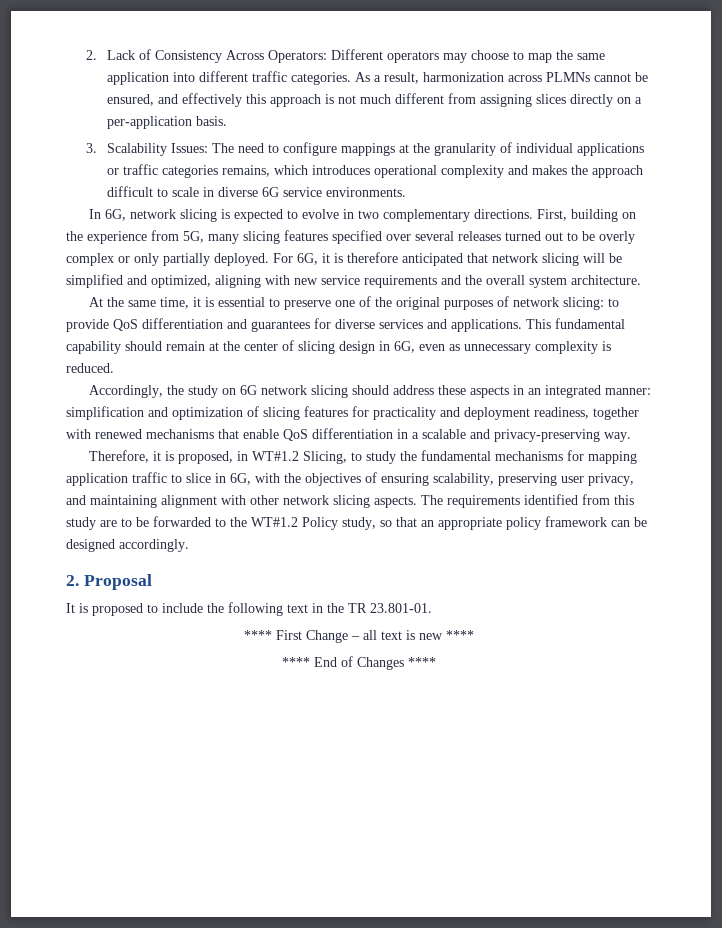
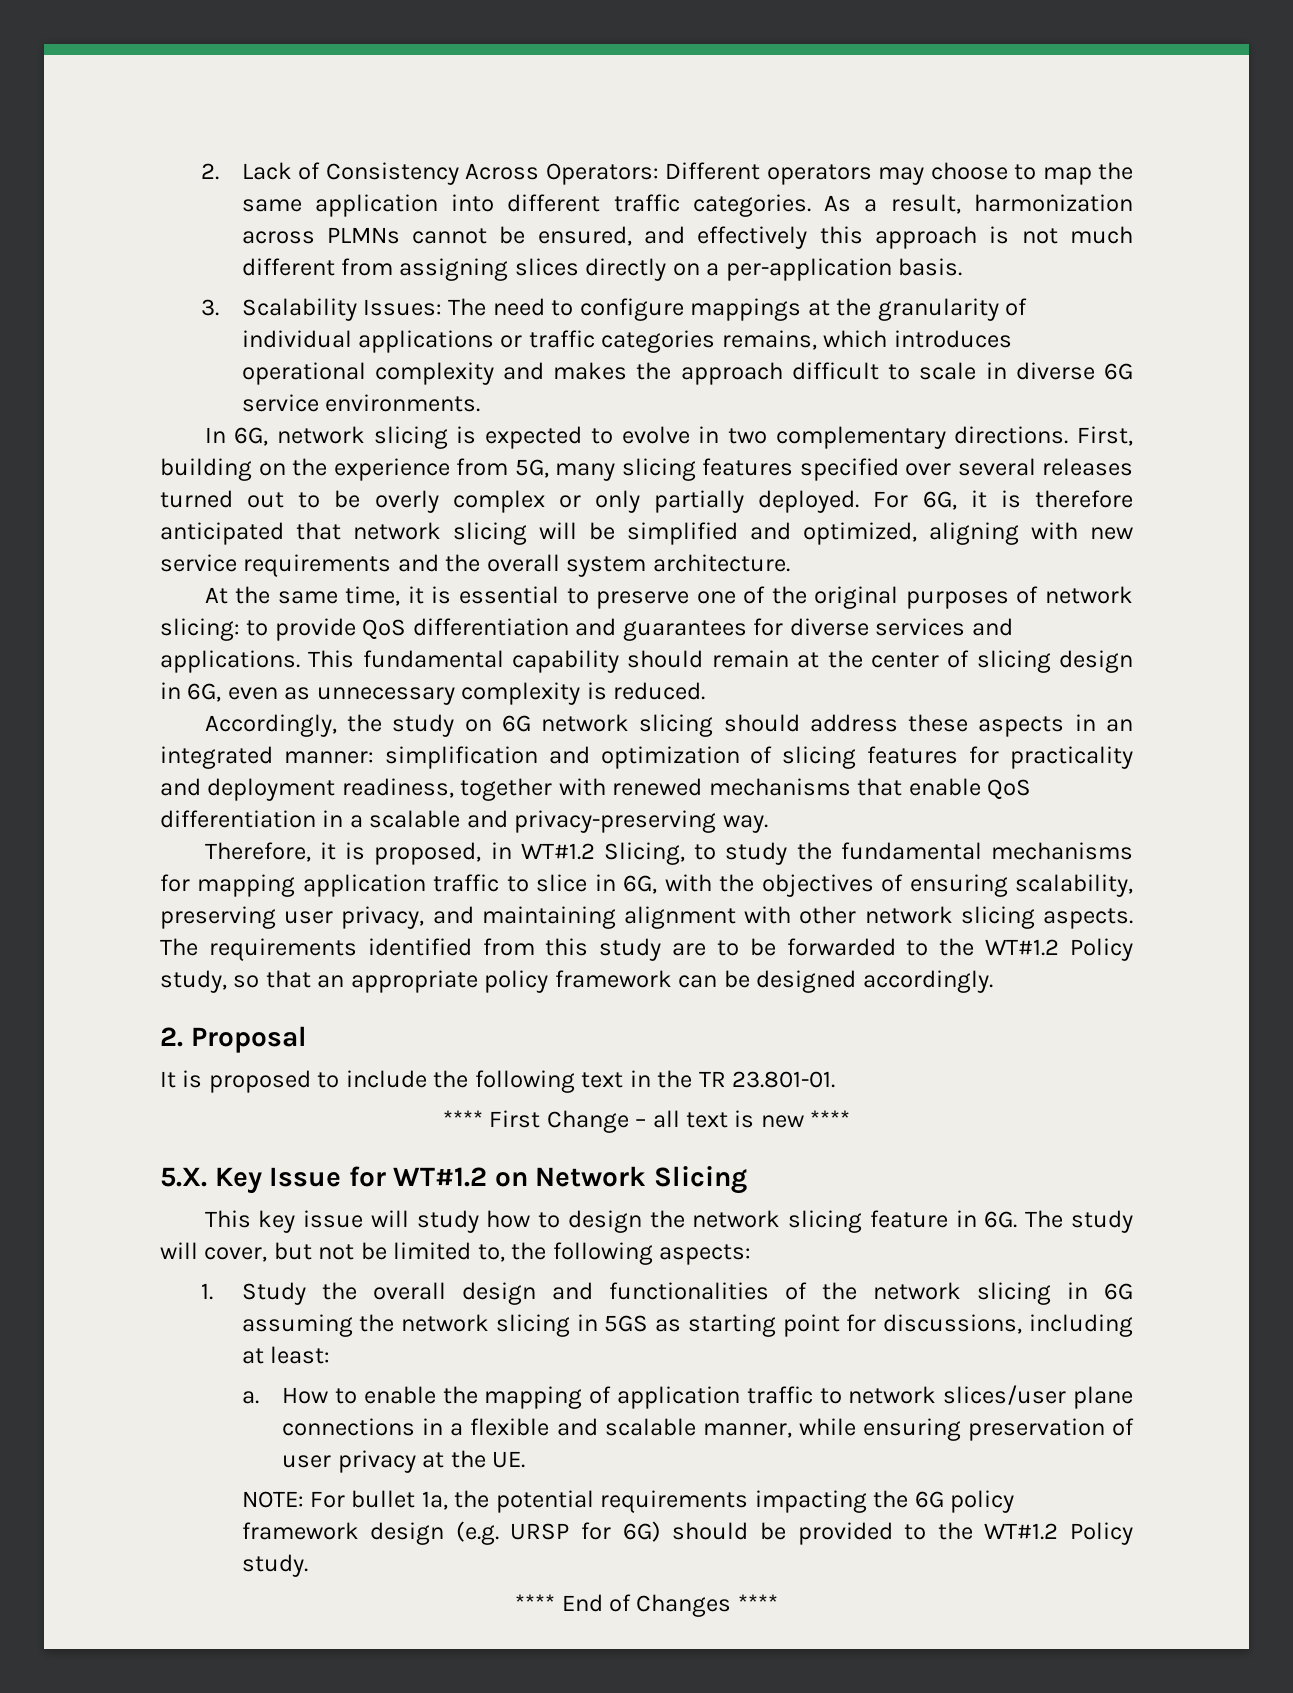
+ 5.X. Key Issue for WT#1.2 on Network Slicing
+ This key issue will study how to design the network slicing feature in 6G. The study will cover, but not be limited to, the following aspects:
+ 1. Study the overall design and functionalities of the network slicing in 6G assuming the network slicing in 5GS as starting point for discussions, including at least:
+ a. How to enable the mapping of application traffic to network slices/user plane connections in a flexible and scalable manner, while ensuring preservation of user privacy at the UE.
+ NOTE: For bullet 1a, the potential requirements impacting the 6G policy framework design (e.g. URSP for 6G) should be provided to the WT#1.2 Policy study.

